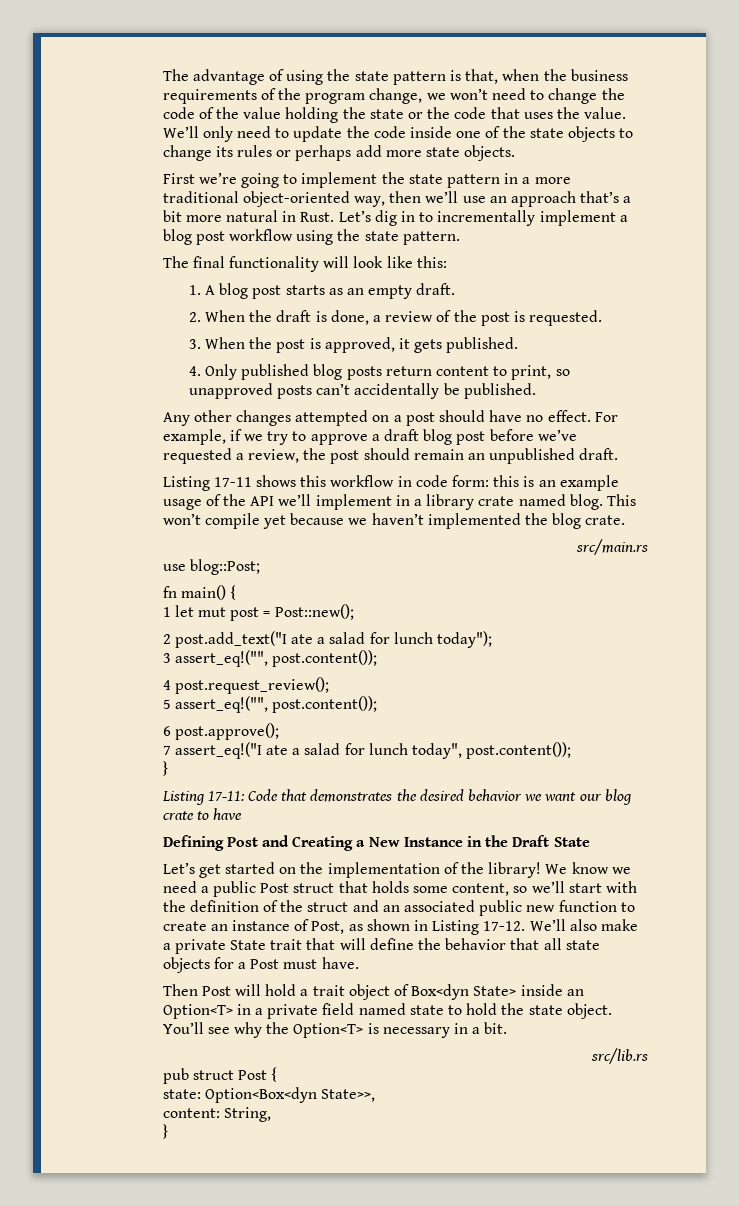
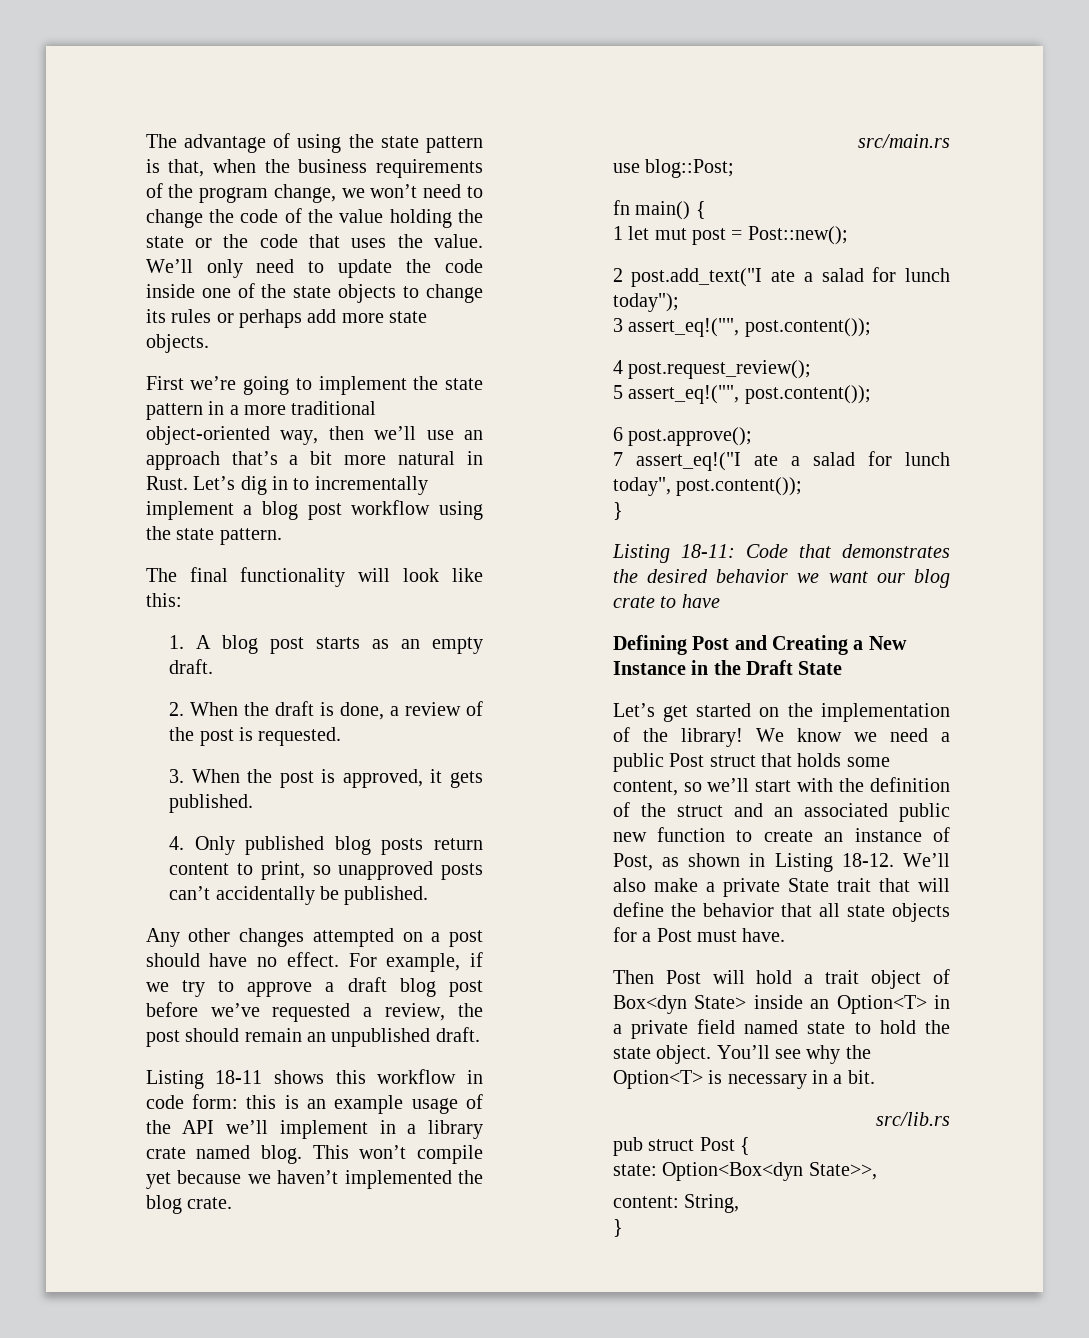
- Listing 17-11 shows this workflow in code form: this is an example usage of the API we’ll implement in a library crate named blog.
+ Listing 18-11 shows this workflow in code form: this is an example usage of the API we’ll implement in a library crate named blog.
- Listing 17-11: Code that demonstrates the desired behavior we want our blog crate to have
+ Listing 18-11: Code that demonstrates the desired behavior we want our blog crate to have
- We know we need a public Post struct that holds some content, so we’ll start with the definition of the struct and an associated public new function to create an instance of Post, as shown in Listing 17-12.
+ We know we need a public Post struct that holds some content, so we’ll start with the definition of the struct and an associated public new function to create an instance of Post, as shown in Listing 18-12.

